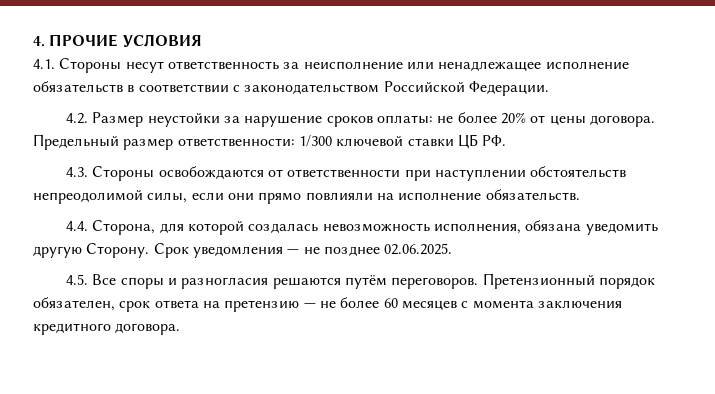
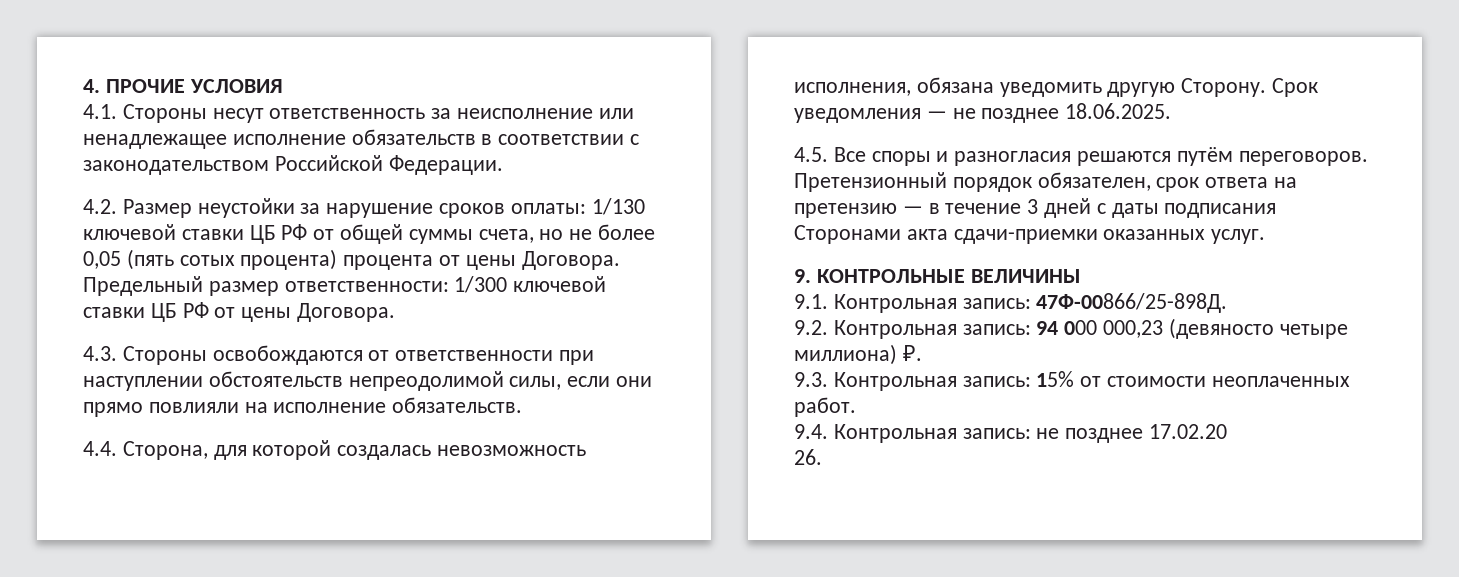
- 4.2. Размер неустойки за нарушение сроков оплаты: не более 20% от цены договора.
+ 4.2. Размер неустойки за нарушение сроков оплаты: 1/130 ключевой ставки ЦБ РФ от общей суммы счета, но не более 0,05 (пять сотых процента) процента от цены Договора.
- Предельный размер ответственности: 1/300 ключевой ставки ЦБ РФ.
+ Предельный размер ответственности: 1/300 ключевой ставки ЦБ РФ от цены Договора.
- Срок уведомления — не позднее 02.06.2025.
+ Срок уведомления — не позднее 18.06.2025.
- Претензионный порядок обязателен, срок ответа на претензию — не более 60 месяцев с момента заключения кредитного договора.
+ Претензионный порядок обязателен, срок ответа на претензию — в течение 3 дней с даты подписания Сторонами акта сдачи-приемки оказанных услуг.
+ 9. КОНТРОЛЬНЫЕ ВЕЛИЧИНЫ
+ 9.1. Контрольная запись: 47Ф-00866/25-898Д.
+ 9.2. Контрольная запись: 94 000 000,23 (девяносто четыре миллиона) ₽.
+ 9.3. Контрольная запись: 15% от стоимости неоплаченных работ.
+ 9.4. Контрольная запись: не позднее 17.02.20
+ 26.

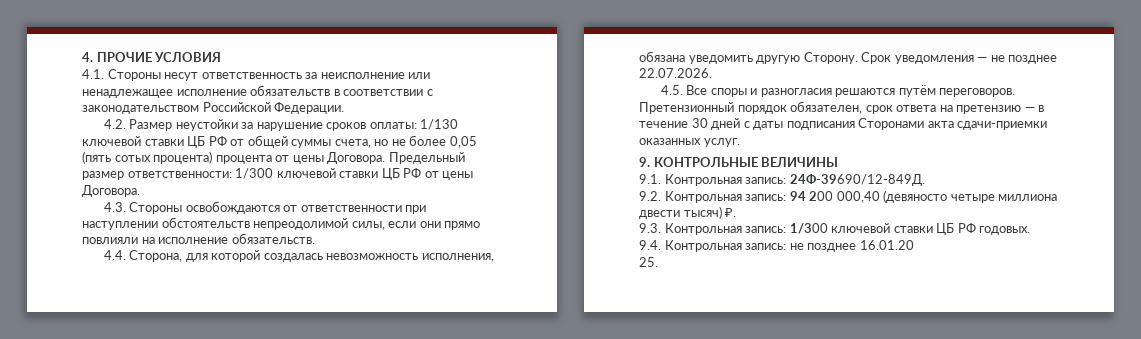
- Срок уведомления — не позднее 18.06.2025.
+ Срок уведомления — не позднее 22.07.2026.
- Претензионный порядок обязателен, срок ответа на претензию — в течение 3 дней с даты подписания Сторонами акта сдачи-приемки оказанных услуг.
+ Претензионный порядок обязателен, срок ответа на претензию — в течение 30 дней с даты подписания Сторонами акта сдачи-приемки оказанных услуг.
- 9.1. Контрольная запись: 47Ф-00866/25-898Д.
+ 9.1. Контрольная запись: 24Ф-39690/12-849Д.
- 9.2. Контрольная запись: 94 000 000,23 (девяносто четыре миллиона) ₽.
- 9.3. Контрольная запись: 15% от стоимости неоплаченных работ.
+ 9.2. Контрольная запись: 94 200 000,40 (девяносто четыре миллиона двести тысяч) ₽.
+ 9.3. Контрольная запись: 1/300 ключевой ставки ЦБ РФ годовых.
- 9.4. Контрольная запись: не позднее 17.02.20
- 26.
+ 9.4. Контрольная запись: не позднее 16.01.20
+ 25.

